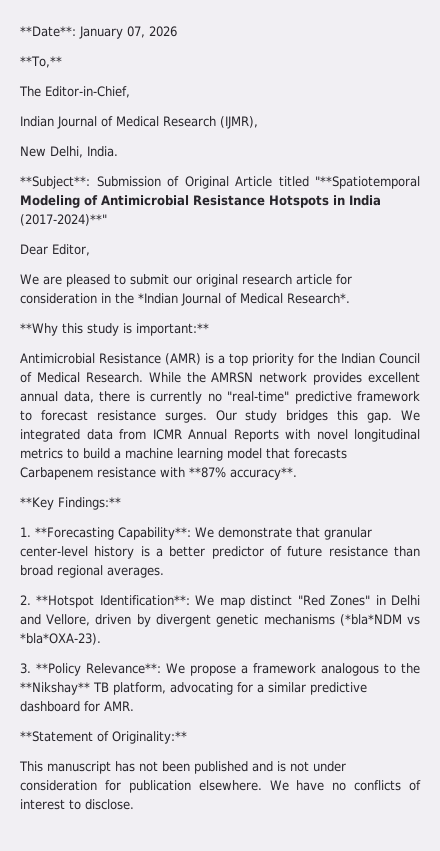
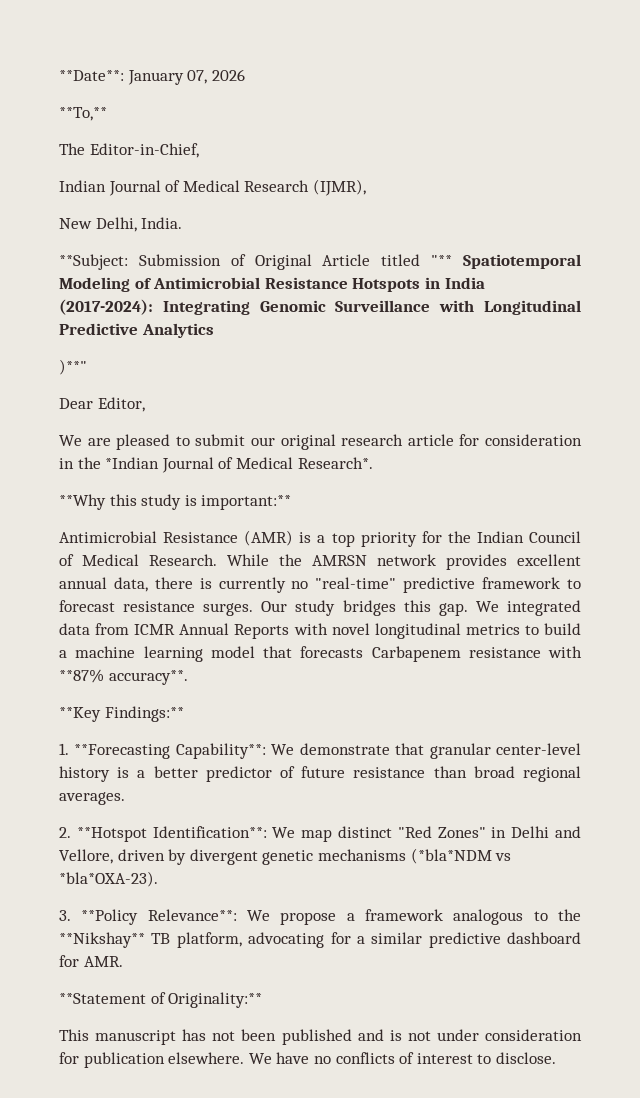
- **Subject**: Submission of Original Article titled "**Spatiotemporal Modeling of Antimicrobial Resistance Hotspots in India (2017-2024)**"
+ **Subject: Submission of Original Article titled "** Spatiotemporal Modeling of Antimicrobial Resistance Hotspots in India (2017-2024): Integrating Genomic Surveillance with Longitudinal Predictive Analytics
+ )**"

